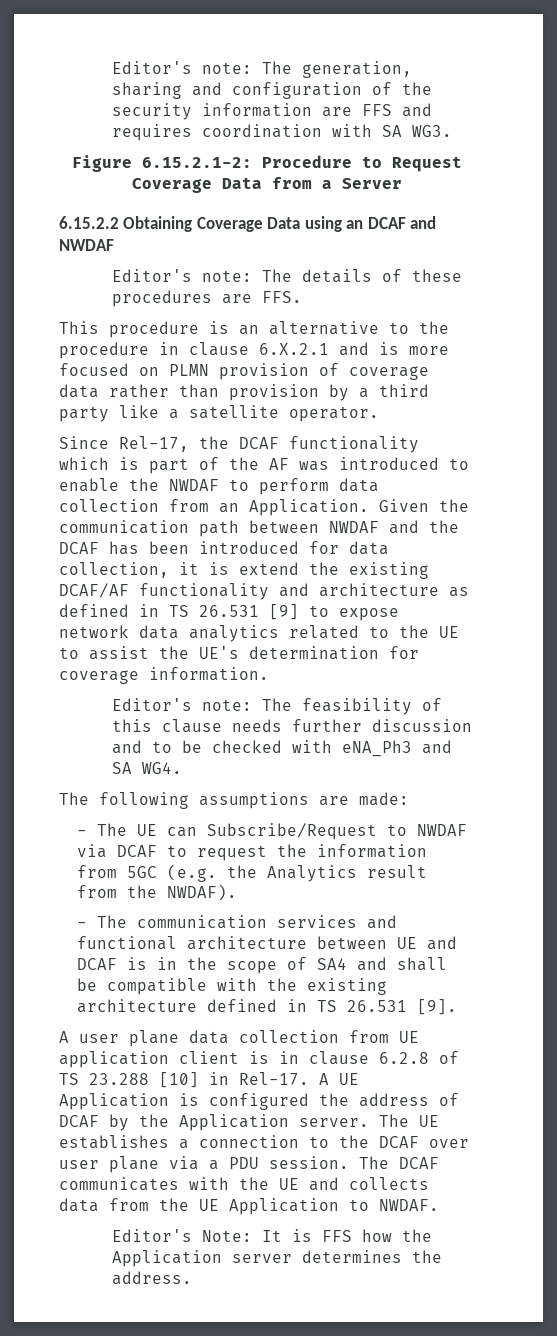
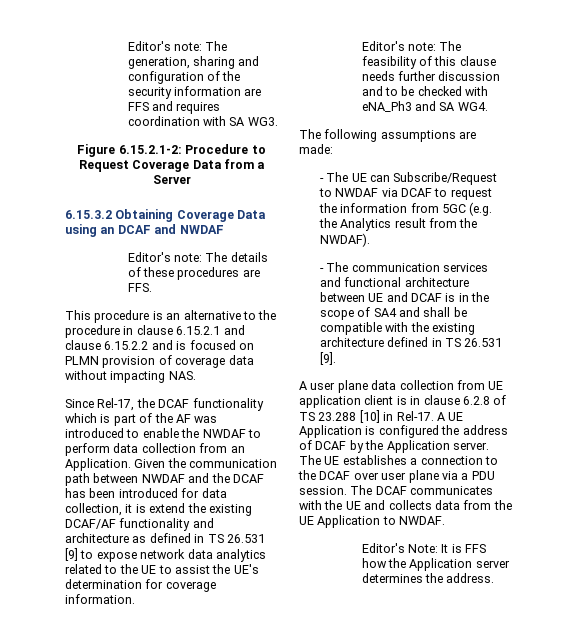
- 6.15.2.2 Obtaining Coverage Data using an DCAF and NWDAF
+ 6.15.3.2 Obtaining Coverage Data using an DCAF and NWDAF
- This procedure is an alternative to the procedure in clause 6.X.2.1 and is more focused on PLMN provision of coverage data rather than provision by a third party like a satellite operator.
+ This procedure is an alternative to the procedure in clause 6.15.2.1 and clause 6.15.2.2 and is focused on PLMN provision of coverage data without impacting NAS.

